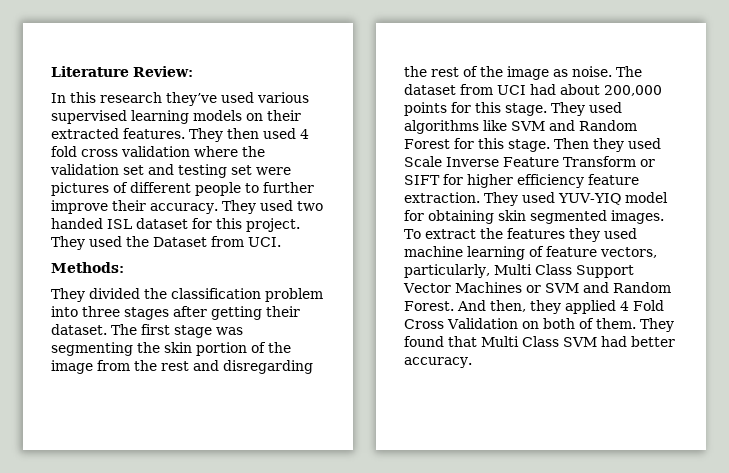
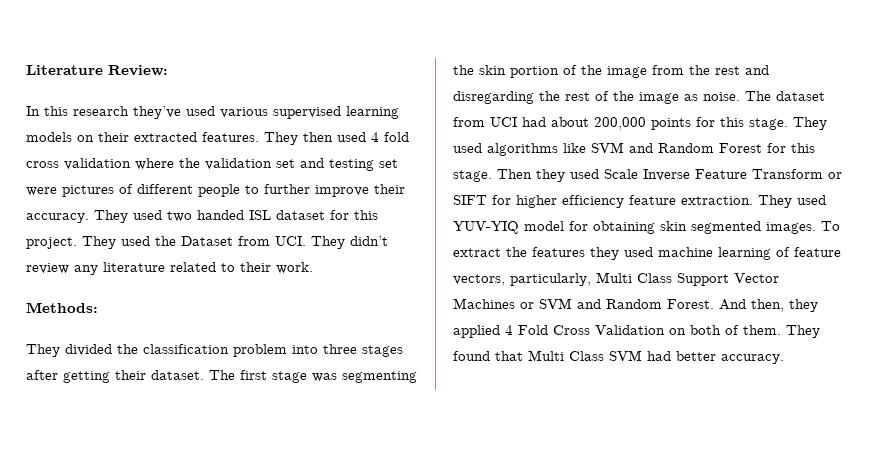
- They used the Dataset from UCI.
+ They used the Dataset from UCI. They didn’t review any literature related to their work.

